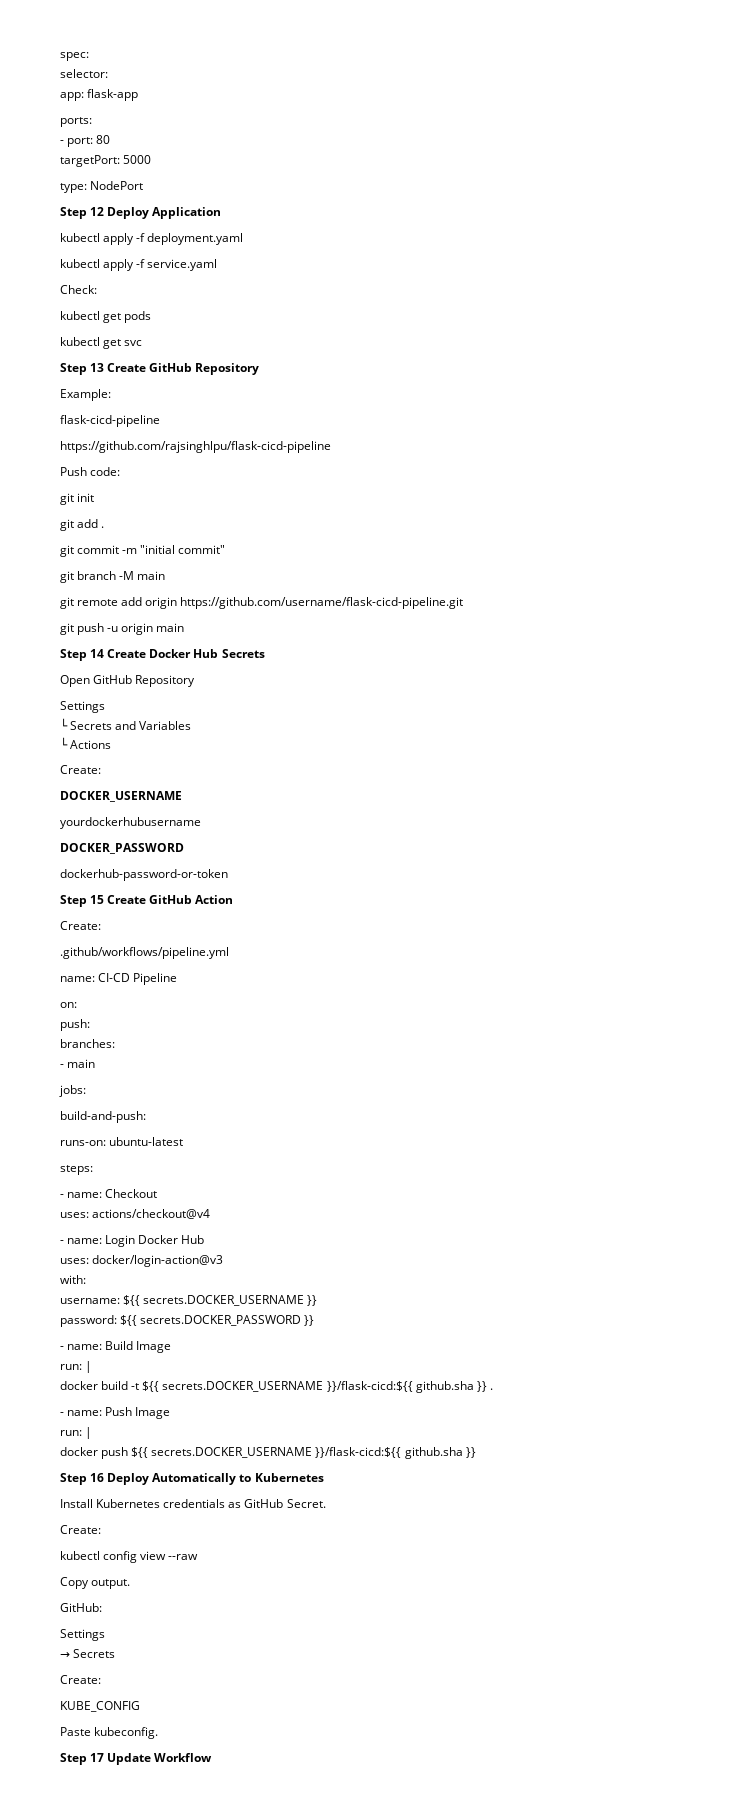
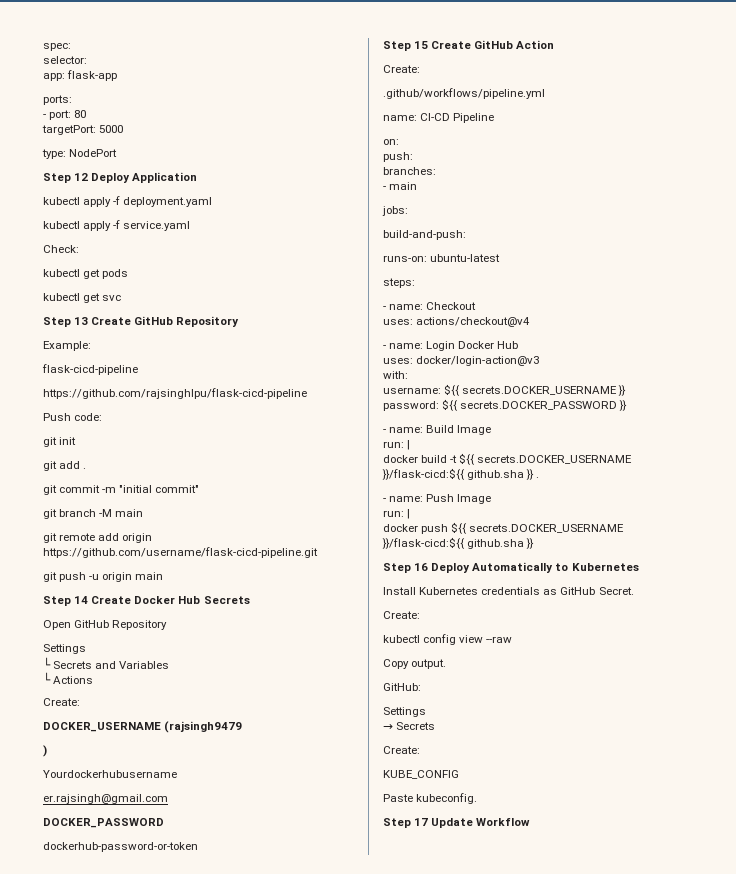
- DOCKER_USERNAME
- yourdockerhubusername
+ DOCKER_USERNAME (rajsingh9479
+ )
+ Yourdockerhubusername
+ er.rajsingh@gmail.com

